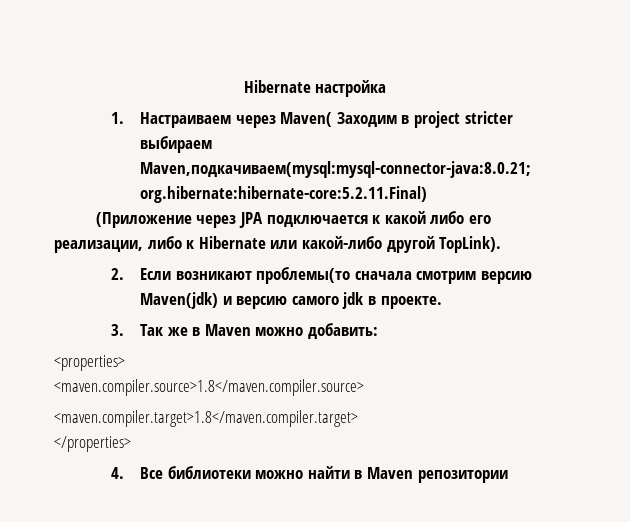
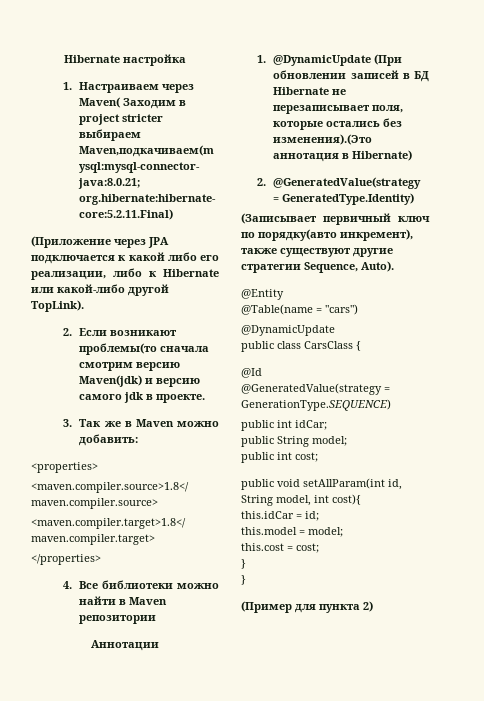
+ Аннотации
+ 1. @DynamicUpdate (При обновлении записей в БД Hibernate не перезаписывает поля, которые остались без изменения).(Это аннотация в Hibernate)
+ 2. @GeneratedValue(strategy = GeneratedType.Identity)
+ (Записывает первичный ключ по порядку(авто инкремент), также существуют другие стратегии Sequence, Auto).
+ @Entity
+ @Table(name = "cars")
+ @DynamicUpdate
+ public class CarsClass {
+ @Id
+ @GeneratedValue(strategy = GenerationType.SEQUENCE)
+ public int idCar;
+ public String model;
+ public int cost;
+ public void setAllParam(int id, String model, int cost){
+ this.idCar = id;
+ this.model = model;
+ this.cost = cost;
+ }
+ }
+ (Пример для пункта 2)

